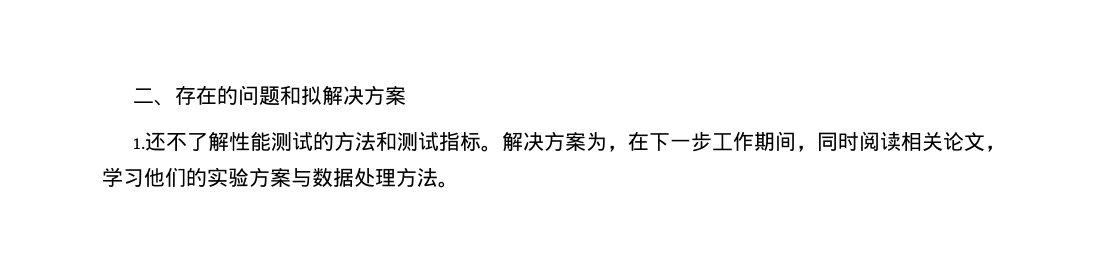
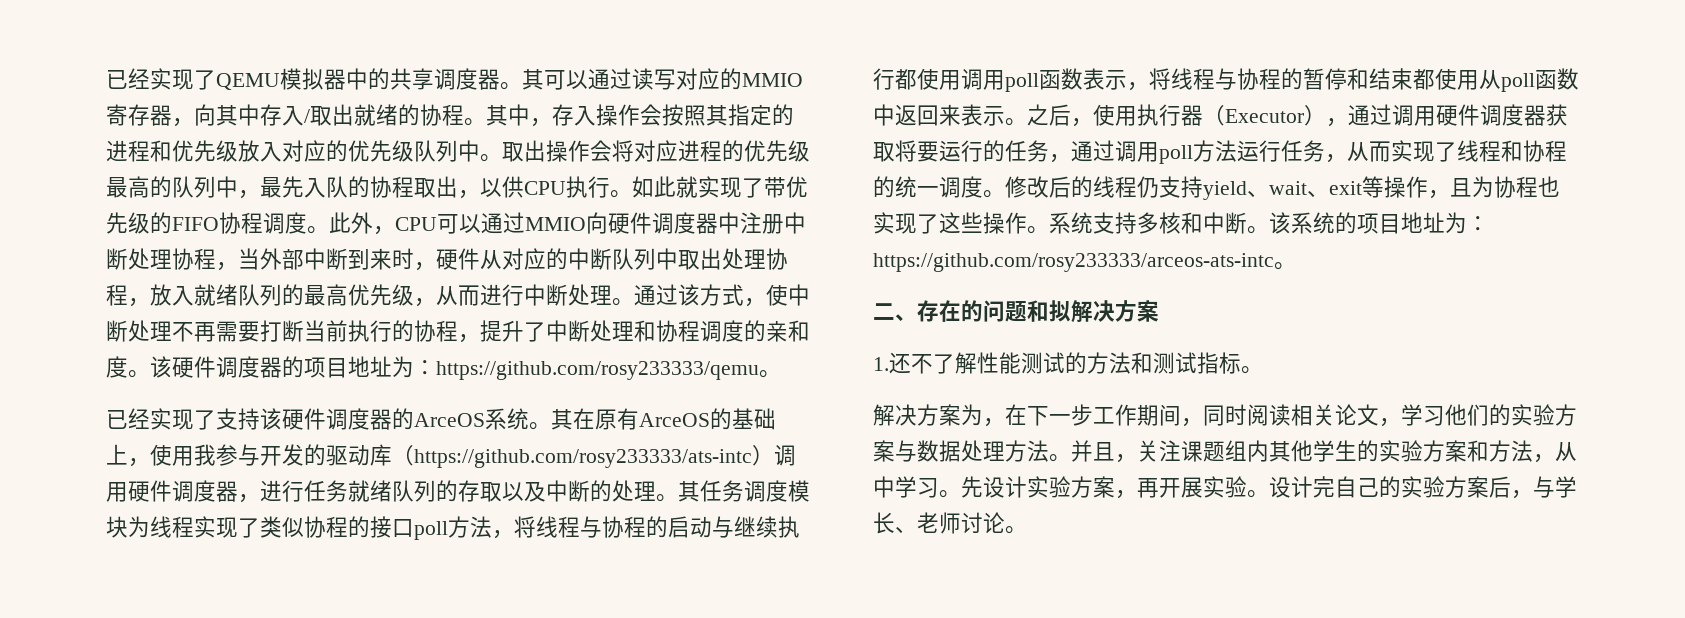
+ 已经实现了QEMU模拟器中的共享调度器。其可以通过读写对应的MMIO寄存器，向其中存入/取出就绪的协程。其中，存入操作会按照其指定的进程和优先级放入对应的优先级队列中。取出操作会将对应进程的优先级最高的队列中，最先入队的协程取出，以供CPU执行。如此就实现了带优先级的FIFO协程调度。此外，CPU可以通过MMIO向硬件调度器中注册中断处理协程，当外部中断到来时，硬件从对应的中断队列中取出处理协程，放入就绪队列的最高优先级，从而进行中断处理。通过该方式，使中断处理不再需要打断当前执行的协程，提升了中断处理和协程调度的亲和度。该硬件调度器的项目地址为：https://github.com/rosy233333/qemu。
+ 已经实现了支持该硬件调度器的ArceOS系统。其在原有ArceOS的基础上，使用我参与开发的驱动库（https://github.com/rosy233333/ats-intc）调用硬件调度器，进行任务就绪队列的存取以及中断的处理。其任务调度模块为线程实现了类似协程的接口poll方法，将线程与协程的启动与继续执行都使用调用poll函数表示，将线程与协程的暂停和结束都使用从poll函数中返回来表示。之后，使用执行器（Executor），通过调用硬件调度器获取将要运行的任务，通过调用poll方法运行任务，从而实现了线程和协程的统一调度。修改后的线程仍支持yield、wait、exit等操作，且为协程也实现了这些操作。系统支持多核和中断。该系统的项目地址为：https://github.com/rosy233333/arceos-ats-intc。
- 1.还不了解性能测试的方法和测试指标。解决方案为，在下一步工作期间，同时阅读相关论文，学习他们的实验方案与数据处理方法。
+ 1.还不了解性能测试的方法和测试指标。
+ 解决方案为，在下一步工作期间，同时阅读相关论文，学习他们的实验方案与数据处理方法。
+ 并且，关注课题组内其他学生的实验方案和方法，从中学习。先设计实验方案，再开展实验。设计完自己的实验方案后，与学长、老师讨论。

